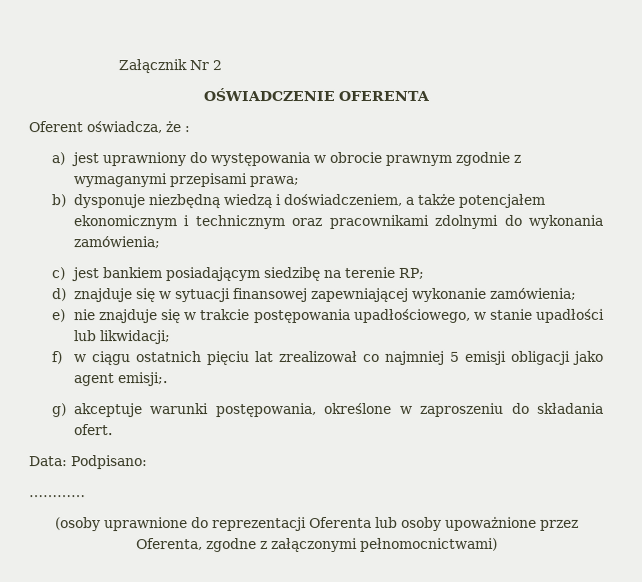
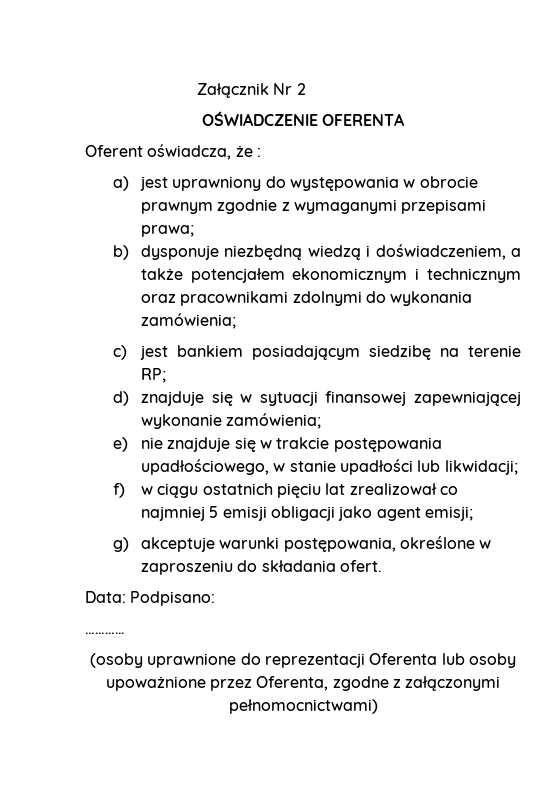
- f) w ciągu ostatnich pięciu lat zrealizował co najmniej 5 emisji obligacji jako agent emisji;.
+ f) w ciągu ostatnich pięciu lat zrealizował co najmniej 5 emisji obligacji jako agent emisji;

